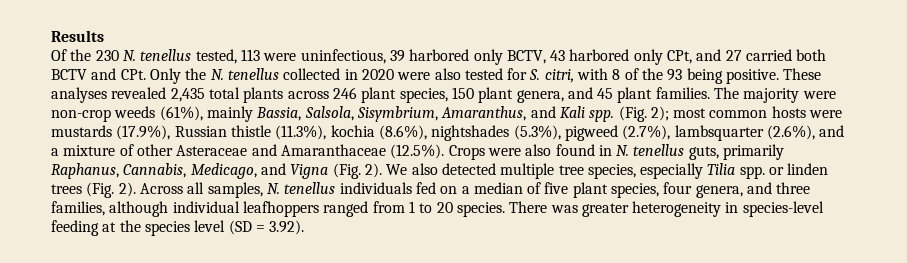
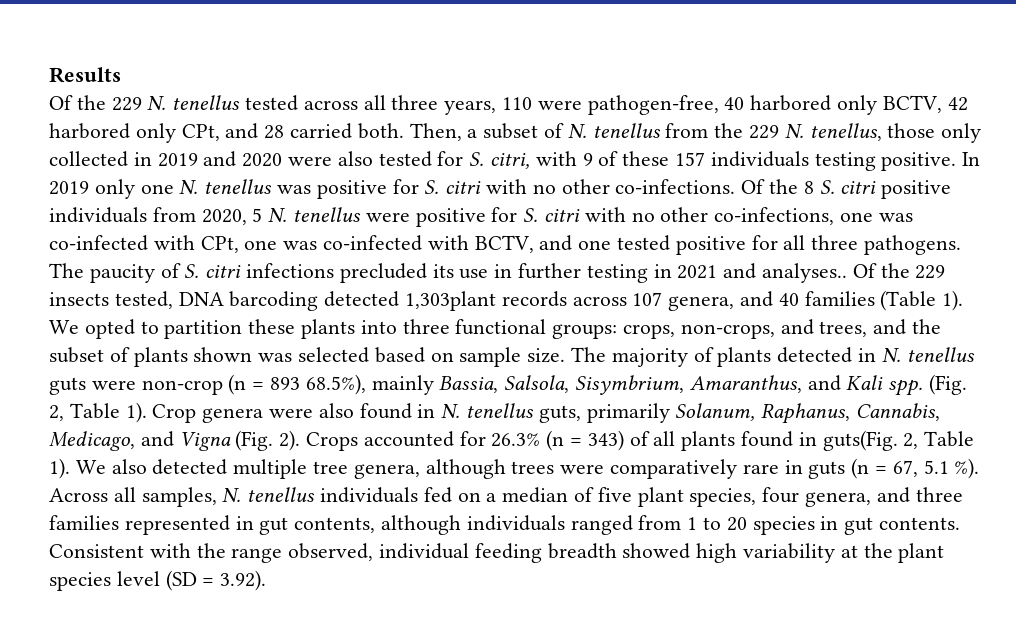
- Of the 230 N. tenellus tested, 113 were uninfectious, 39 harbored only BCTV, 43 harbored only CPt, and 27 carried both BCTV and CPt. Only the N. tenellus collected in 2020 were also tested for S. citri, with 8 of the 93 being positive. These analyses revealed 2,435 total plants across 246 plant species, 150 plant genera, and 45 plant families. The majority were non-crop weeds (61%), mainly Bassia, Salsola, Sisymbrium, Amaranthus, and Kali spp.
+ Of the 229 N. tenellus tested across all three years, 110 were pathogen-free, 40 harbored only BCTV, 42 harbored only CPt, and 28 carried both. Then, a subset of N. tenellus from the 229 N. tenellus, those only collected in 2019 and 2020 were also tested for S. citri, with 9 of these 157 individuals testing positive. In 2019 only one N. tenellus was positive for S. citri with no other co-infections. Of the 8 S. citri positive individuals from 2020, 5 N. tenellus were positive for S. citri with no other co-infections, one was co-infected with CPt, one was co-infected with BCTV, and one tested positive for all three pathogens. The paucity of S. citri infections precluded its use in further testing in 2021 and analyses.. Of the 229 insects tested, DNA barcoding detected 1,303plant records across 107 genera, and 40 families (Table 1). We opted to partition these plants into three functional groups: crops, non-crops, and trees, and the subset of plants shown was selected based on sample size. The majority of plants detected in N. tenellus guts were non-crop (n = 893 68.5%), mainly Bassia, Salsola, Sisymbrium, Amaranthus, and Kali spp.
- (Fig. 2); most common hosts were mustards (17.9%), Russian thistle (11.3%), kochia (8.6%), nightshades (5.3%), pigweed (2.7%), lambsquarter (2.6%), and a mixture of other Asteraceae and Amaranthaceae (12.5%). Crops were also found in N. tenellus guts, primarily Raphanus, Cannabis, Medicago, and Vigna (Fig. 2).
+ (Fig. 2, Table 1). Crop genera were also found in N. tenellus guts, primarily Solanum, Raphanus, Cannabis, Medicago, and Vigna (Fig. 2).
+ Crops accounted for 26.3% (n = 343) of all plants found in guts(Fig. 2, Table 1).
- We also detected multiple tree species, especially Tilia spp. or linden trees (Fig. 2).
+ We also detected multiple tree genera, although trees were comparatively rare in guts (n = 67, 5.1 %).
- Across all samples, N. tenellus individuals fed on a median of five plant species, four genera, and three families, although individual leafhoppers ranged from 1 to 20 species. There was greater heterogeneity in species-level feeding at the species level (SD = 3.92).
+ Across all samples, N. tenellus individuals fed on a median of five plant species, four genera, and three families represented in gut contents, although individuals ranged from 1 to 20 species in gut contents. Consistent with the range observed, individual feeding breadth showed high variability at the plant species level (SD = 3.92).

